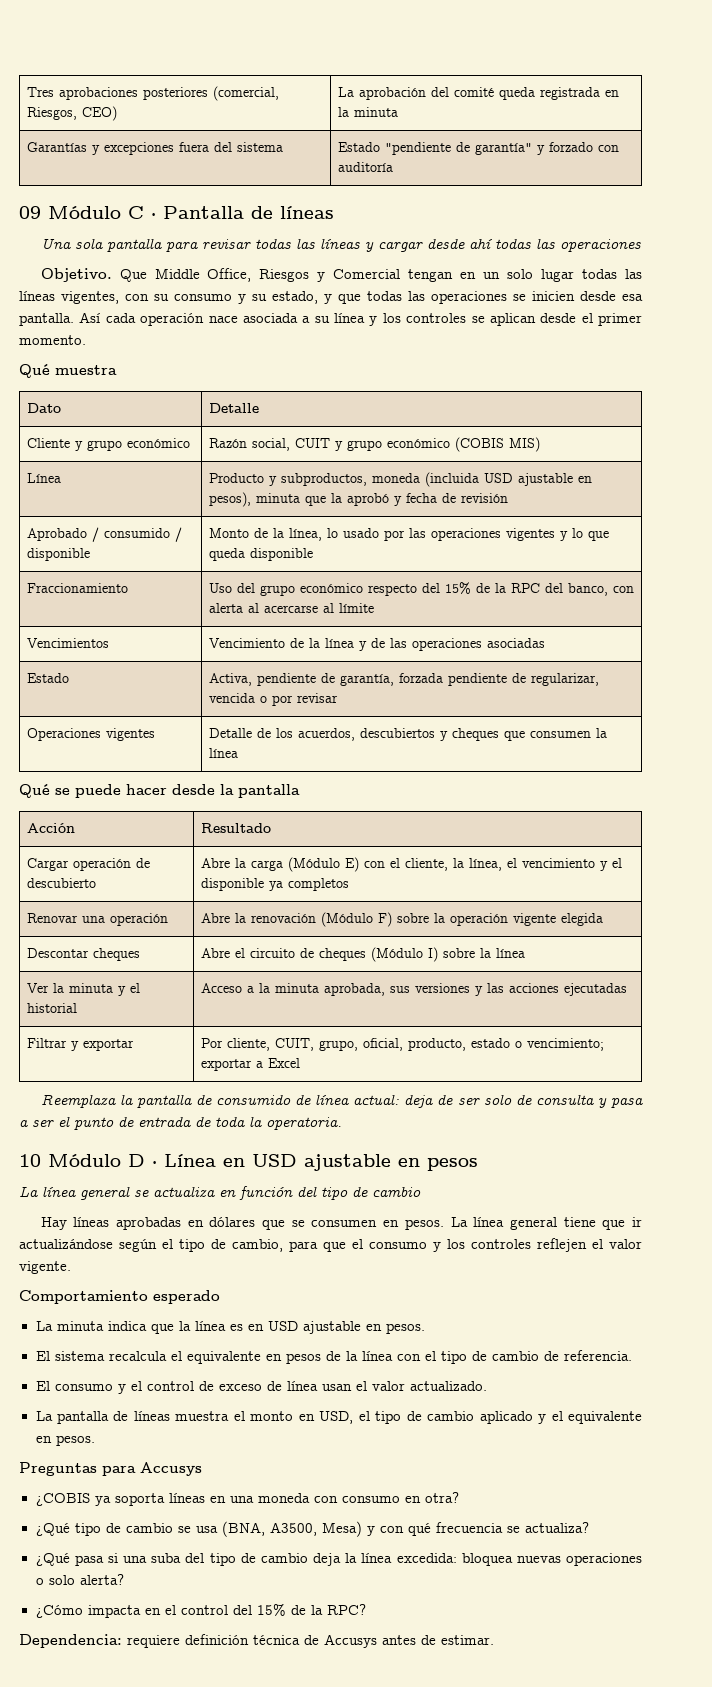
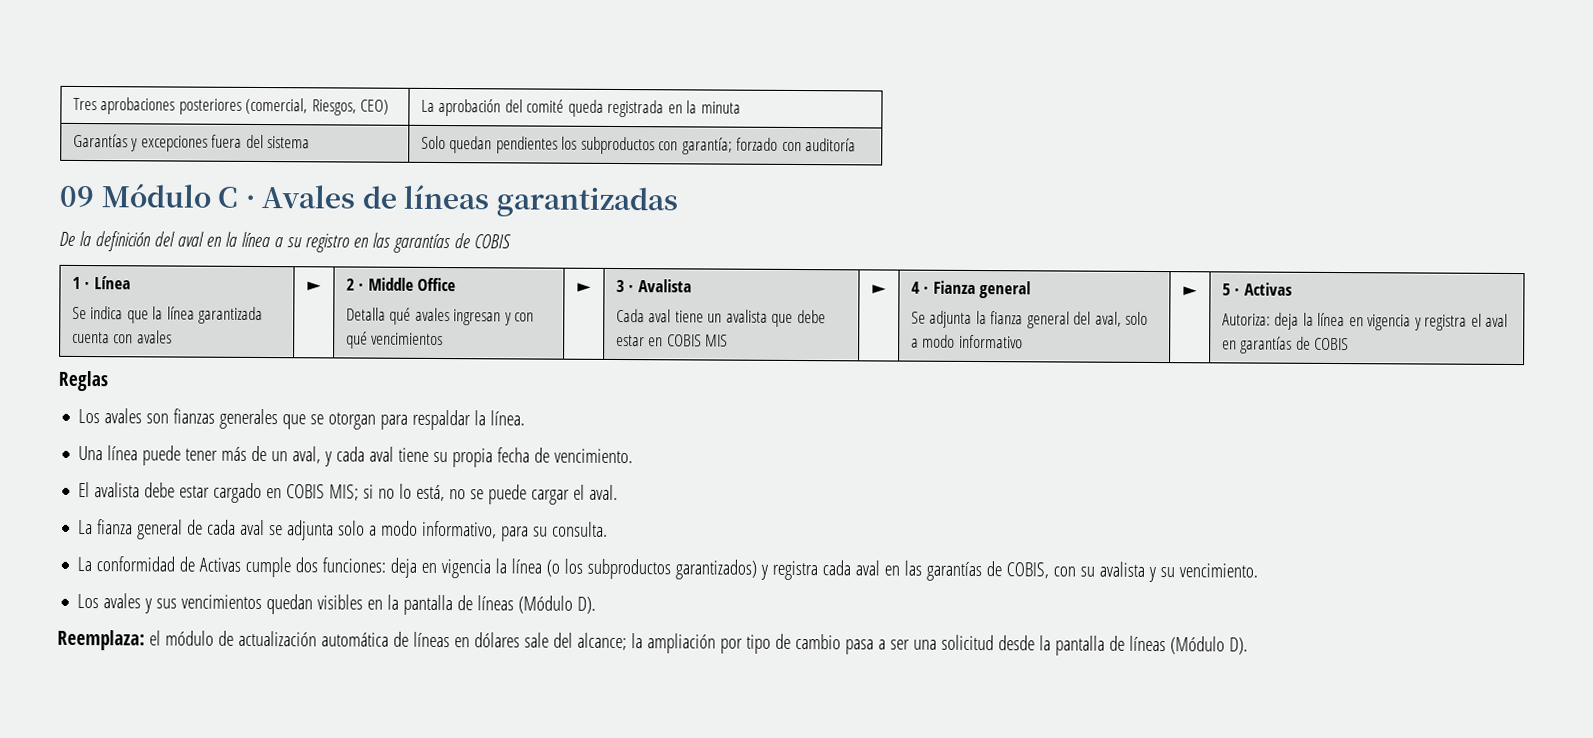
- Garantías y excepciones fuera del sistema | Estado "pendiente de garantía" y forzado con auditoría
+ Garantías y excepciones fuera del sistema | Solo quedan pendientes los subproductos con garantía; forzado con auditoría
- 09 Módulo C · Pantalla de líneas
- Una sola pantalla para revisar todas las líneas y cargar desde ahí todas las operaciones
- Objetivo. Que Middle Office, Riesgos y Comercial tengan en un solo lugar todas las líneas vigentes, con su consumo y su estado, y que todas las operaciones se inicien desde esa pantalla. Así cada operación nace asociada a su línea y los controles se aplican desde el primer momento.
- Qué muestra
- Dato | Detalle
- Cliente y grupo económico | Razón social, CUIT y grupo económico (COBIS MIS)
- Línea | Producto y subproductos, moneda (incluida USD ajustable en pesos), minuta que la aprobó y fecha de revisión
- Aprobado / consumido / disponible | Monto de la línea, lo usado por las operaciones vigentes y lo que queda disponible
- Fraccionamiento | Uso del grupo económico respecto del 15% de la RPC del banco, con alerta al acercarse al límite
- Vencimientos | Vencimiento de la línea y de las operaciones asociadas
- Estado | Activa, pendiente de garantía, forzada pendiente de regularizar, vencida o por revisar
- Operaciones vigentes | Detalle de los acuerdos, descubiertos y cheques que consumen la línea
- Qué se puede hacer desde la pantalla
- Acción | Resultado
- Cargar operación de descubierto | Abre la carga (Módulo E) con el cliente, la línea, el vencimiento y el disponible ya completos
- Renovar una operación | Abre la renovación (Módulo F) sobre la operación vigente elegida
- Descontar cheques | Abre el circuito de cheques (Módulo I) sobre la línea
- Ver la minuta y el historial | Acceso a la minuta aprobada, sus versiones y las acciones ejecutadas
- Filtrar y exportar | Por cliente, CUIT, grupo, oficial, producto, estado o vencimiento; exportar a Excel
- Reemplaza la pantalla de consumido de línea actual: deja de ser solo de consulta y pasa a ser el punto de entrada de toda la operatoria.
- 10 Módulo D · Línea en USD ajustable en pesos
- La línea general se actualiza en función del tipo de cambio
- Hay líneas aprobadas en dólares que se consumen en pesos. La línea general tiene que ir actualizándose según el tipo de cambio, para que el consumo y los controles reflejen el valor vigente.
- Comportamiento esperado
- La minuta indica que la línea es en USD ajustable en pesos.
- El sistema recalcula el equivalente en pesos de la línea con el tipo de cambio de referencia.
- El consumo y el control de exceso de línea usan el valor actualizado.
- La pantalla de líneas muestra el monto en USD, el tipo de cambio aplicado y el equivalente en pesos.
- Preguntas para Accusys
- ¿COBIS ya soporta líneas en una moneda con consumo en otra?
- ¿Qué tipo de cambio se usa (BNA, A3500, Mesa) y con qué frecuencia se actualiza?
- ¿Qué pasa si una suba del tipo de cambio deja la línea excedida: bloquea nuevas operaciones o solo alerta?
- ¿Cómo impacta en el control del 15% de la RPC?
- Dependencia: requiere definición técnica de Accusys antes de estimar.
+ 09 Módulo C · Avales de líneas garantizadas
+ De la definición del aval en la línea a su registro en las garantías de COBIS
+ 1 · Línea
+ Se indica que la línea garantizada cuenta con avales | ► | 2 · Middle Office
+ Detalla qué avales ingresan y con qué vencimientos | ► | 3 · Avalista
+ Cada aval tiene un avalista que debe estar en COBIS MIS | ► | 4 · Fianza general
+ Se adjunta la fianza general del aval, solo a modo informativo | ► | 5 · Activas
+ Autoriza: deja la línea en vigencia y registra el aval en garantías de COBIS
+ Reglas
+ Los avales son fianzas generales que se otorgan para respaldar la línea.
+ Una línea puede tener más de un aval, y cada aval tiene su propia fecha de vencimiento.
+ El avalista debe estar cargado en COBIS MIS; si no lo está, no se puede cargar el aval.
+ La fianza general de cada aval se adjunta solo a modo informativo, para su consulta.
+ La conformidad de Activas cumple dos funciones: deja en vigencia la línea (o los subproductos garantizados) y registra cada aval en las garantías de COBIS, con su avalista y su vencimiento.
+ Los avales y sus vencimientos quedan visibles en la pantalla de líneas (Módulo D).
+ Reemplaza: el módulo de actualización automática de líneas en dólares sale del alcance; la ampliación por tipo de cambio pasa a ser una solicitud desde la pantalla de líneas (Módulo D).

